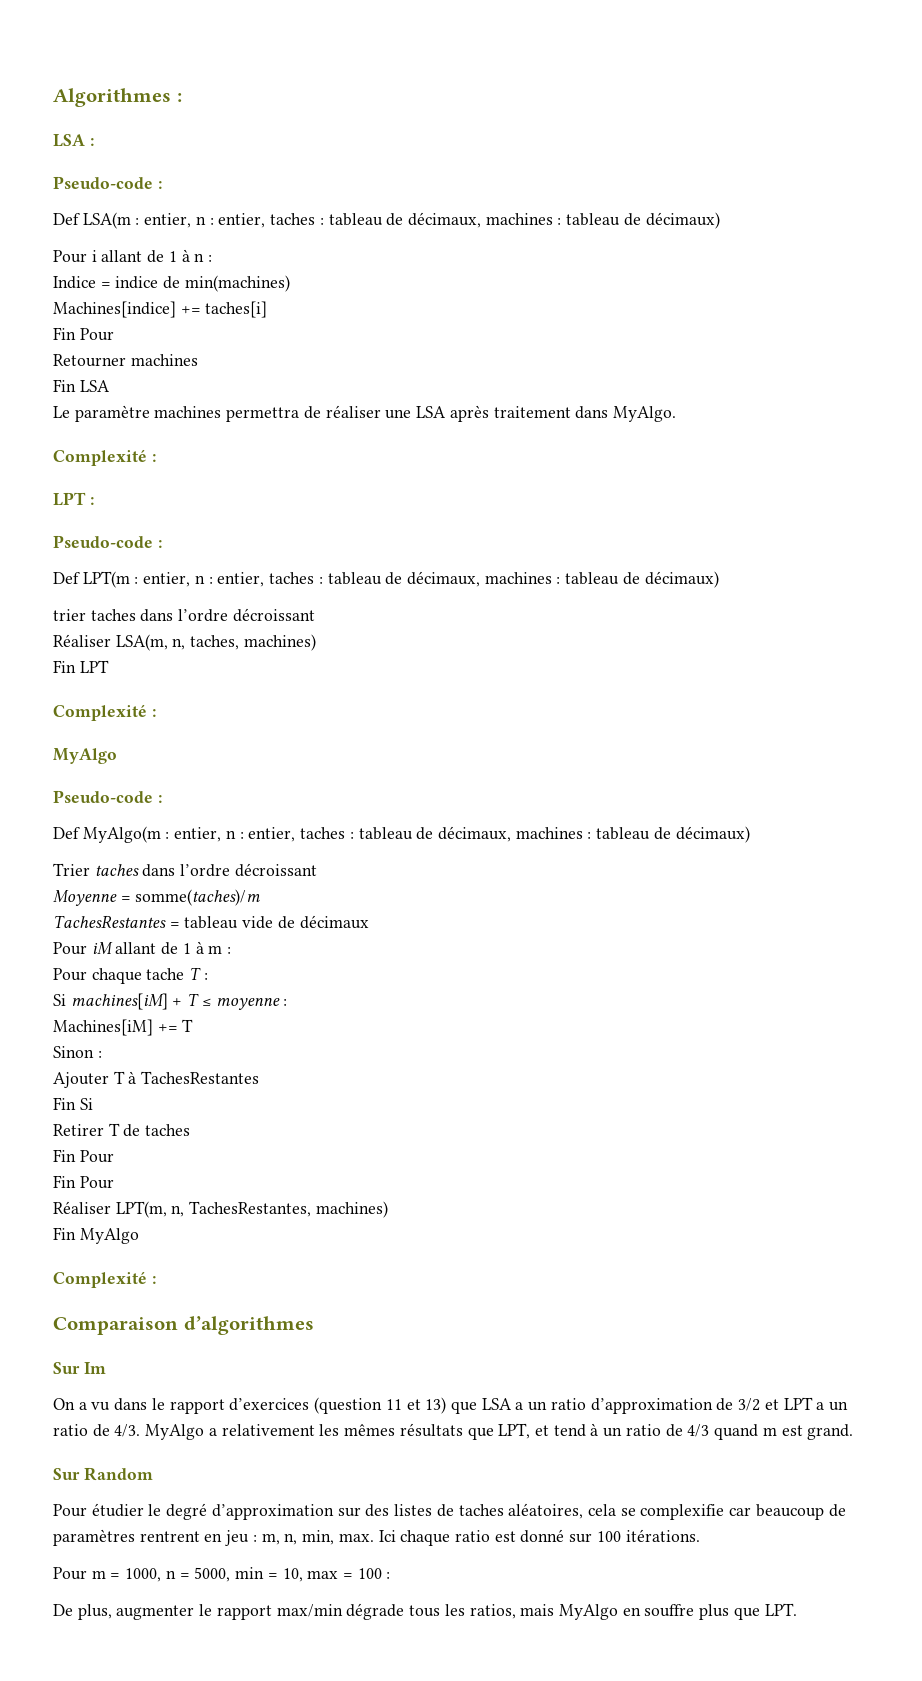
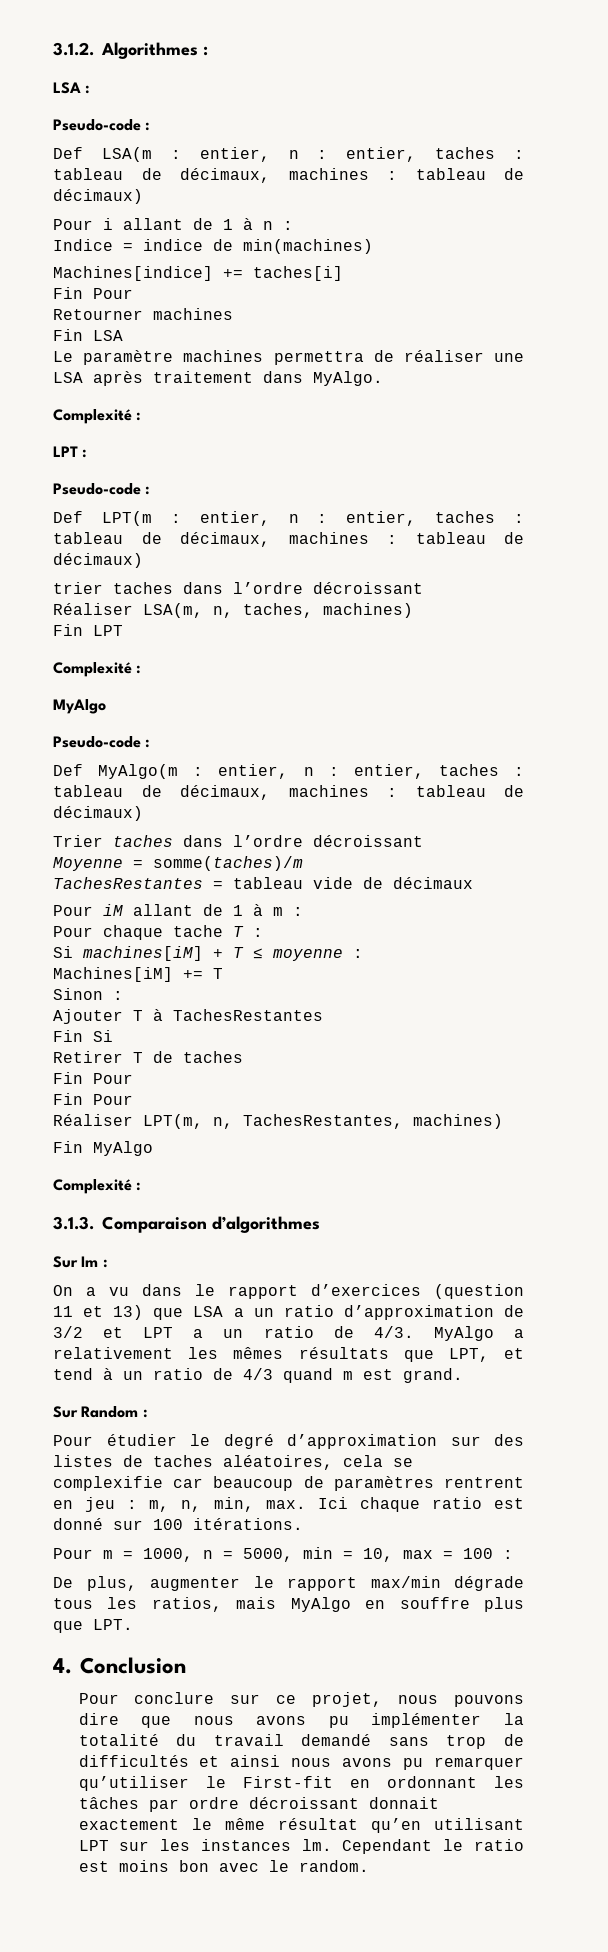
- Algorithmes :
+ 3.1.2. Algorithmes :
- Comparaison d’algorithmes
+ 3.1.3. Comparaison d’algorithmes
- Sur Im
+ Sur Im :
- Sur Random
+ Sur Random :
+ 4. Conclusion
+ Pour conclure sur ce projet, nous pouvons dire que nous avons pu implémenter la totalité du travail demandé sans trop de difficultés et ainsi nous avons pu remarquer qu’utiliser le First-fit en ordonnant les tâches par ordre décroissant donnait exactement le même résultat qu’en utilisant LPT sur les instances lm. Cependant le ratio est moins bon avec le random.

